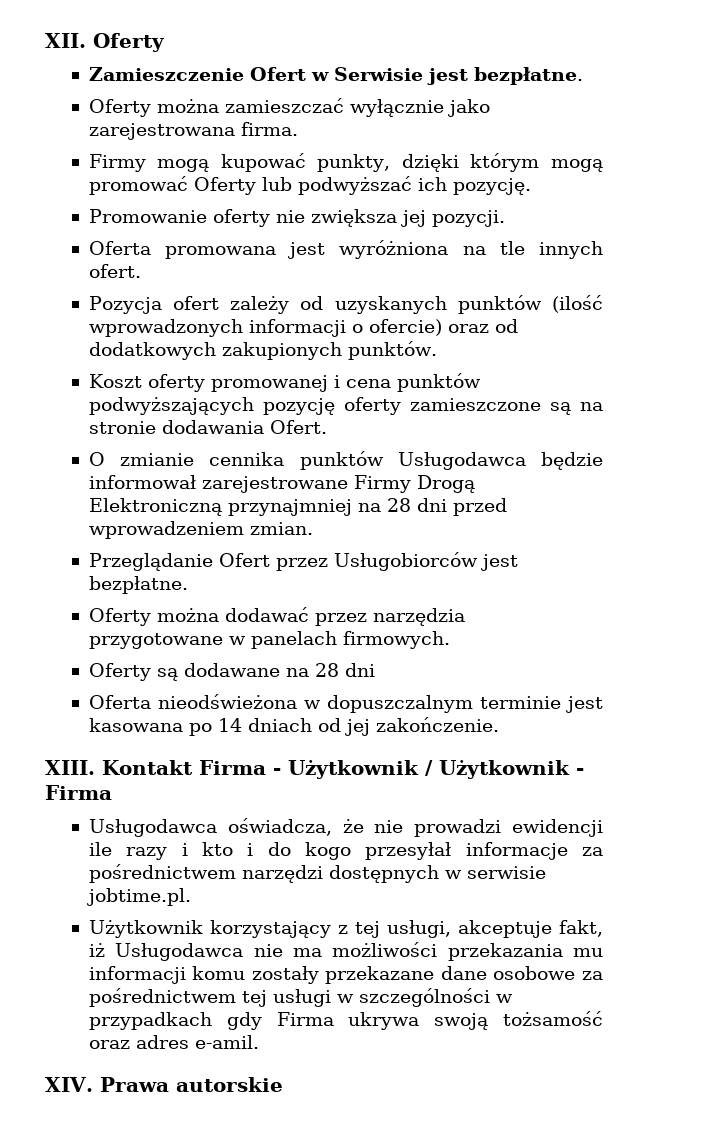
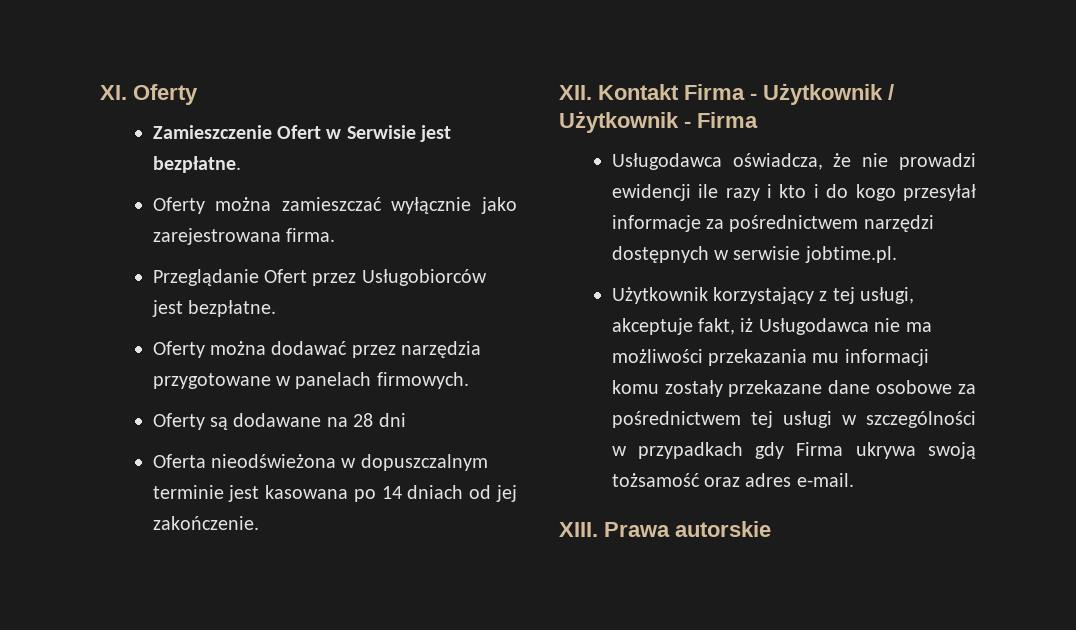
- XII. Oferty
+ XI. Oferty
- Firmy mogą kupować punkty, dzięki którym mogą promować Oferty lub podwyższać ich pozycję.
- Promowanie oferty nie zwiększa jej pozycji.
- Oferta promowana jest wyróżniona na tle innych ofert.
- Pozycja ofert zależy od uzyskanych punktów (ilość wprowadzonych informacji o ofercie) oraz od dodatkowych zakupionych punktów.
- Koszt oferty promowanej i cena punktów podwyższających pozycję oferty zamieszczone są na stronie dodawania Ofert.
- O zmianie cennika punktów Usługodawca będzie informował zarejestrowane Firmy Drogą Elektroniczną przynajmniej na 28 dni przed wprowadzeniem zmian.
- XIII. Kontakt Firma - Użytkownik / Użytkownik - Firma
+ XII. Kontakt Firma - Użytkownik / Użytkownik - Firma
- Użytkownik korzystający z tej usługi, akceptuje fakt, iż Usługodawca nie ma możliwości przekazania mu informacji komu zostały przekazane dane osobowe za pośrednictwem tej usługi w szczególności w przypadkach gdy Firma ukrywa swoją tożsamość oraz adres e-amil.
- XIV. Prawa autorskie
+ Użytkownik korzystający z tej usługi, akceptuje fakt, iż Usługodawca nie ma możliwości przekazania mu informacji komu zostały przekazane dane osobowe za pośrednictwem tej usługi w szczególności w przypadkach gdy Firma ukrywa swoją tożsamość oraz adres e-mail.
+ XIII. Prawa autorskie

